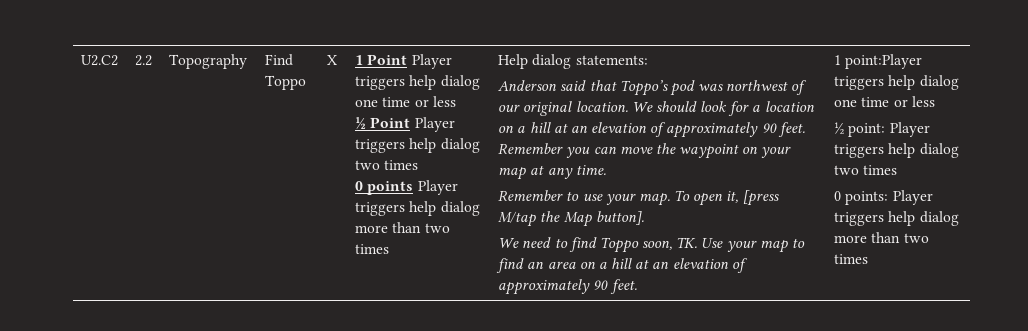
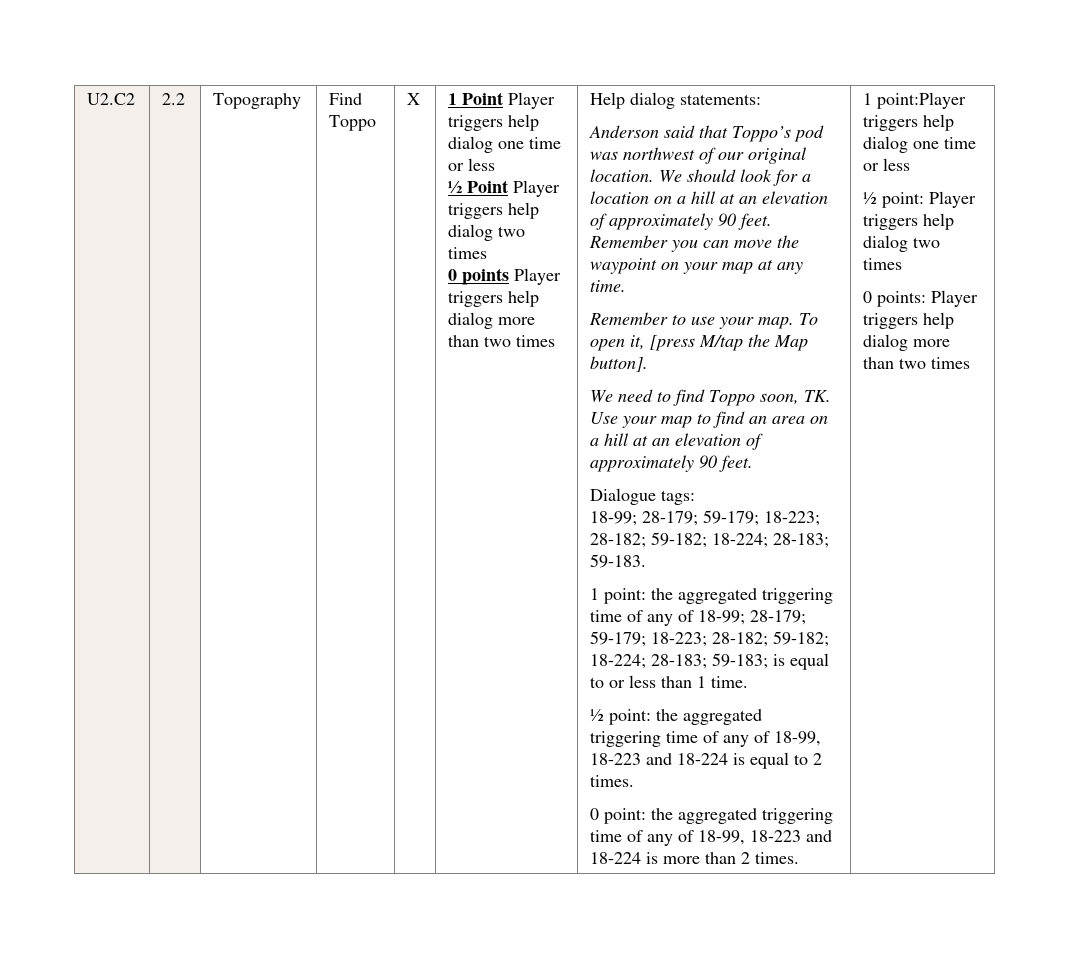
+ Dialogue tags:
+ 18-99; 28-179; 59-179; 18-223; 28-182; 59-182; 18-224; 28-183; 59-183.
+ 1 point: the aggregated triggering time of any of 18-99; 28-179; 59-179; 18-223; 28-182; 59-182; 18-224; 28-183; 59-183; is equal to or less than 1 time.
+ ½ point: the aggregated triggering time of any of 18-99, 18-223 and 18-224 is equal to 2 times.
+ 0 point: the aggregated triggering time of any of 18-99, 18-223 and 18-224 is more than 2 times.

